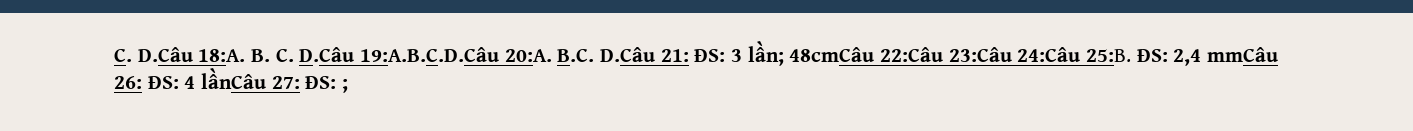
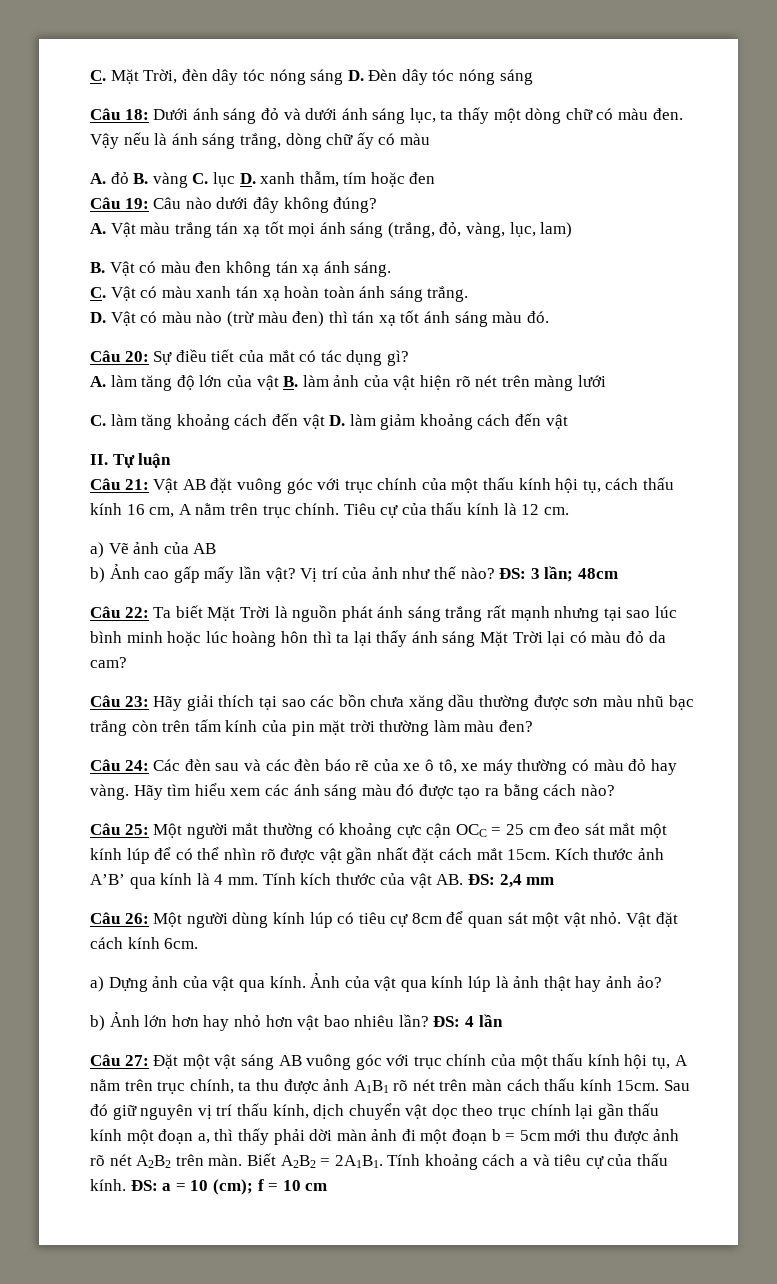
- C. D.Câu 18:A. B. C. D.Câu 19:A.B.C.D.Câu 20:A. B.C. D.Câu 21: ĐS: 3 lần; 48cmCâu 22:Câu 23:Câu 24:Câu 25:B. ĐS: 2,4 mmCâu 26: ĐS: 4 lầnCâu 27: ĐS: ;
+ C. Mặt Trời, đèn dây tóc nóng sáng D. Đèn dây tóc nóng sáng
+ Câu 18: Dưới ánh sáng đỏ và dưới ánh sáng lục, ta thấy một dòng chữ có màu đen. Vậy nếu là ánh sáng trắng, dòng chữ ấy có màu
+ A. đỏ B. vàng C. lục D. xanh thẫm, tím hoặc đen
+ Câu 19: Câu nào dưới đây không đúng?
+ A. Vật màu trắng tán xạ tốt mọi ánh sáng (trắng, đỏ, vàng, lục, lam)
+ B. Vật có màu đen không tán xạ ánh sáng.
+ C. Vật có màu xanh tán xạ hoàn toàn ánh sáng trắng.
+ D. Vật có màu nào (trừ màu đen) thì tán xạ tốt ánh sáng màu đó.
+ Câu 20: Sự điều tiết của mắt có tác dụng gì?
+ A. làm tăng độ lớn của vật B. làm ảnh của vật hiện rõ nét trên màng lưới
+ C. làm tăng khoảng cách đến vật D. làm giảm khoảng cách đến vật
+ II. Tự luận
+ Câu 21: Vật AB đặt vuông góc với trục chính của một thấu kính hội tụ, cách thấu kính 16 cm, A nằm trên trục chính. Tiêu cự của thấu kính là 12 cm.
+ a) Vẽ ảnh của AB
+ b) Ảnh cao gấp mấy lần vật? Vị trí của ảnh như thế nào? ĐS: 3 lần; 48cm
+ Câu 22: Ta biết Mặt Trời là nguồn phát ánh sáng trắng rất mạnh nhưng tại sao lúc bình minh hoặc lúc hoàng hôn thì ta lại thấy ánh sáng Mặt Trời lại có màu đỏ da cam?
+ Câu 23: Hãy giải thích tại sao các bồn chưa xăng dầu thường được sơn màu nhũ bạc trắng còn trên tấm kính của pin mặt trời thường làm màu đen?
+ Câu 24: Các đèn sau và các đèn báo rẽ của xe ô tô, xe máy thường có màu đỏ hay vàng. Hãy tìm hiểu xem các ánh sáng màu đó được tạo ra bằng cách nào?
+ Câu 25: Một người mắt thường có khoảng cực cận OCC = 25 cm đeo sát mắt một kính lúp để có thể nhìn rõ được vật gần nhất đặt cách mắt 15cm. Kích thước ảnh A’B’ qua kính là 4 mm. Tính kích thước của vật AB. ĐS: 2,4 mm
+ Câu 26: Một người dùng kính lúp có tiêu cự 8cm để quan sát một vật nhỏ. Vật đặt cách kính 6cm.
+ a) Dựng ảnh của vật qua kính. Ảnh của vật qua kính lúp là ảnh thật hay ảnh ảo?
+ b) Ảnh lớn hơn hay nhỏ hơn vật bao nhiêu lần? ĐS: 4 lần
+ Câu 27: Đặt một vật sáng AB vuông góc với trục chính của một thấu kính hội tụ, A nằm trên trục chính, ta thu được ảnh A1B1 rõ nét trên màn cách thấu kính 15cm. Sau đó giữ nguyên vị trí thấu kính, dịch chuyển vật dọc theo trục chính lại gần thấu kính một đoạn a, thì thấy phải dời màn ảnh đi một đoạn b = 5cm mới thu được ảnh rõ nét A2B2 trên màn. Biết A2B2 = 2A1B1. Tính khoảng cách a và tiêu cự của thấu kính. ĐS: a = 10 (cm); f = 10 cm

